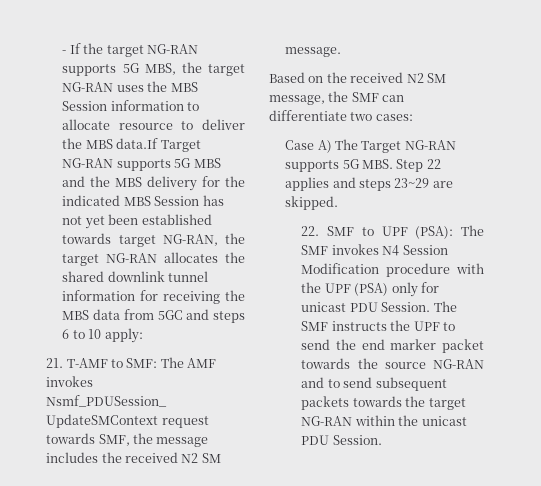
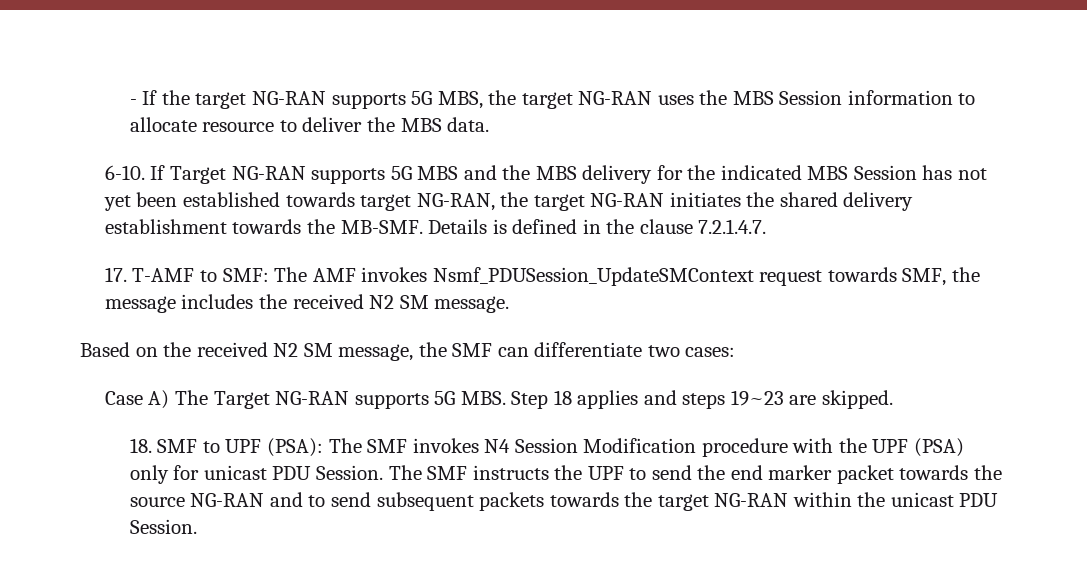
- - If the target NG-RAN supports 5G MBS, the target NG-RAN uses the MBS Session information to allocate resource to deliver the MBS data.If Target NG-RAN supports 5G MBS and the MBS delivery for the indicated MBS Session has not yet been established towards target NG-RAN, the target NG-RAN allocates the shared downlink tunnel information for receiving the MBS data from 5GC and steps 6 to 10 apply:
- 21. T-AMF to SMF:
+ - If the target NG-RAN supports 5G MBS, the target NG-RAN uses the MBS Session information to allocate resource to deliver the MBS data.
+ 6-10. If Target NG-RAN supports 5G MBS and the MBS delivery for the indicated MBS Session has not yet been established towards target NG-RAN, the target NG-RAN initiates the shared delivery establishment towards the MB-SMF. Details is defined in the clause 7.2.1.4.7.
+ 17. T-AMF to SMF:
- Case A) The Target NG-RAN supports 5G MBS. Step 22 applies and steps 23~29 are skipped.
+ Case A) The Target NG-RAN supports 5G MBS. Step 18 applies and steps 19~23 are skipped.
- 22. SMF to UPF (PSA): The SMF invokes N4 Session Modification procedure with the UPF (PSA) only for unicast PDU Session.
+ 18. SMF to UPF (PSA): The SMF invokes N4 Session Modification procedure with the UPF (PSA) only for unicast PDU Session.

